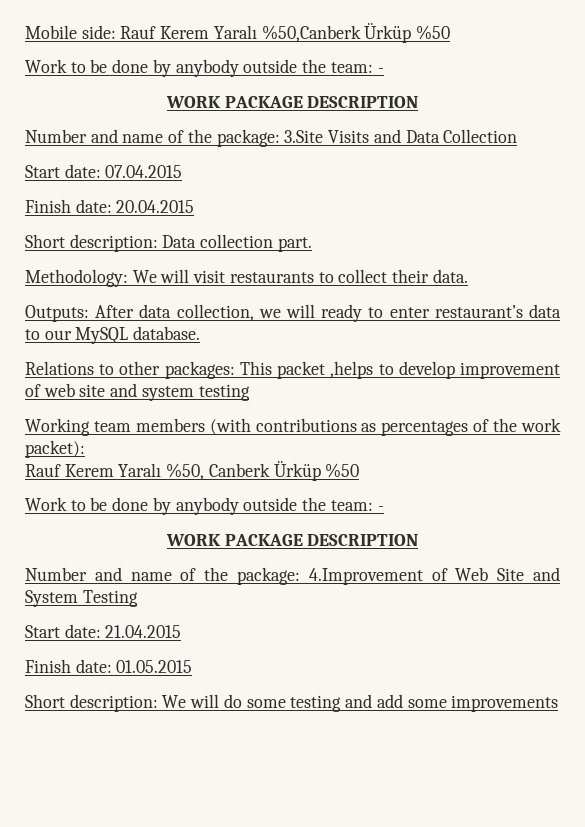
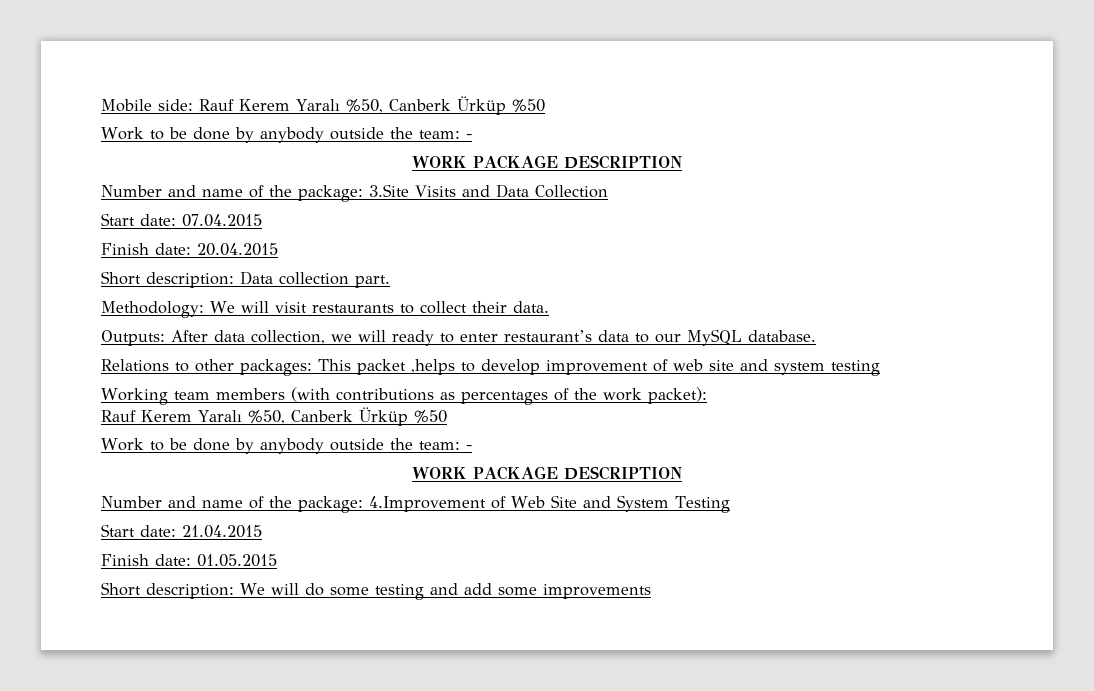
- Mobile side: Rauf Kerem Yaralı %50,Canberk Ürküp %50
+ Mobile side: Rauf Kerem Yaralı %50, Canberk Ürküp %50

